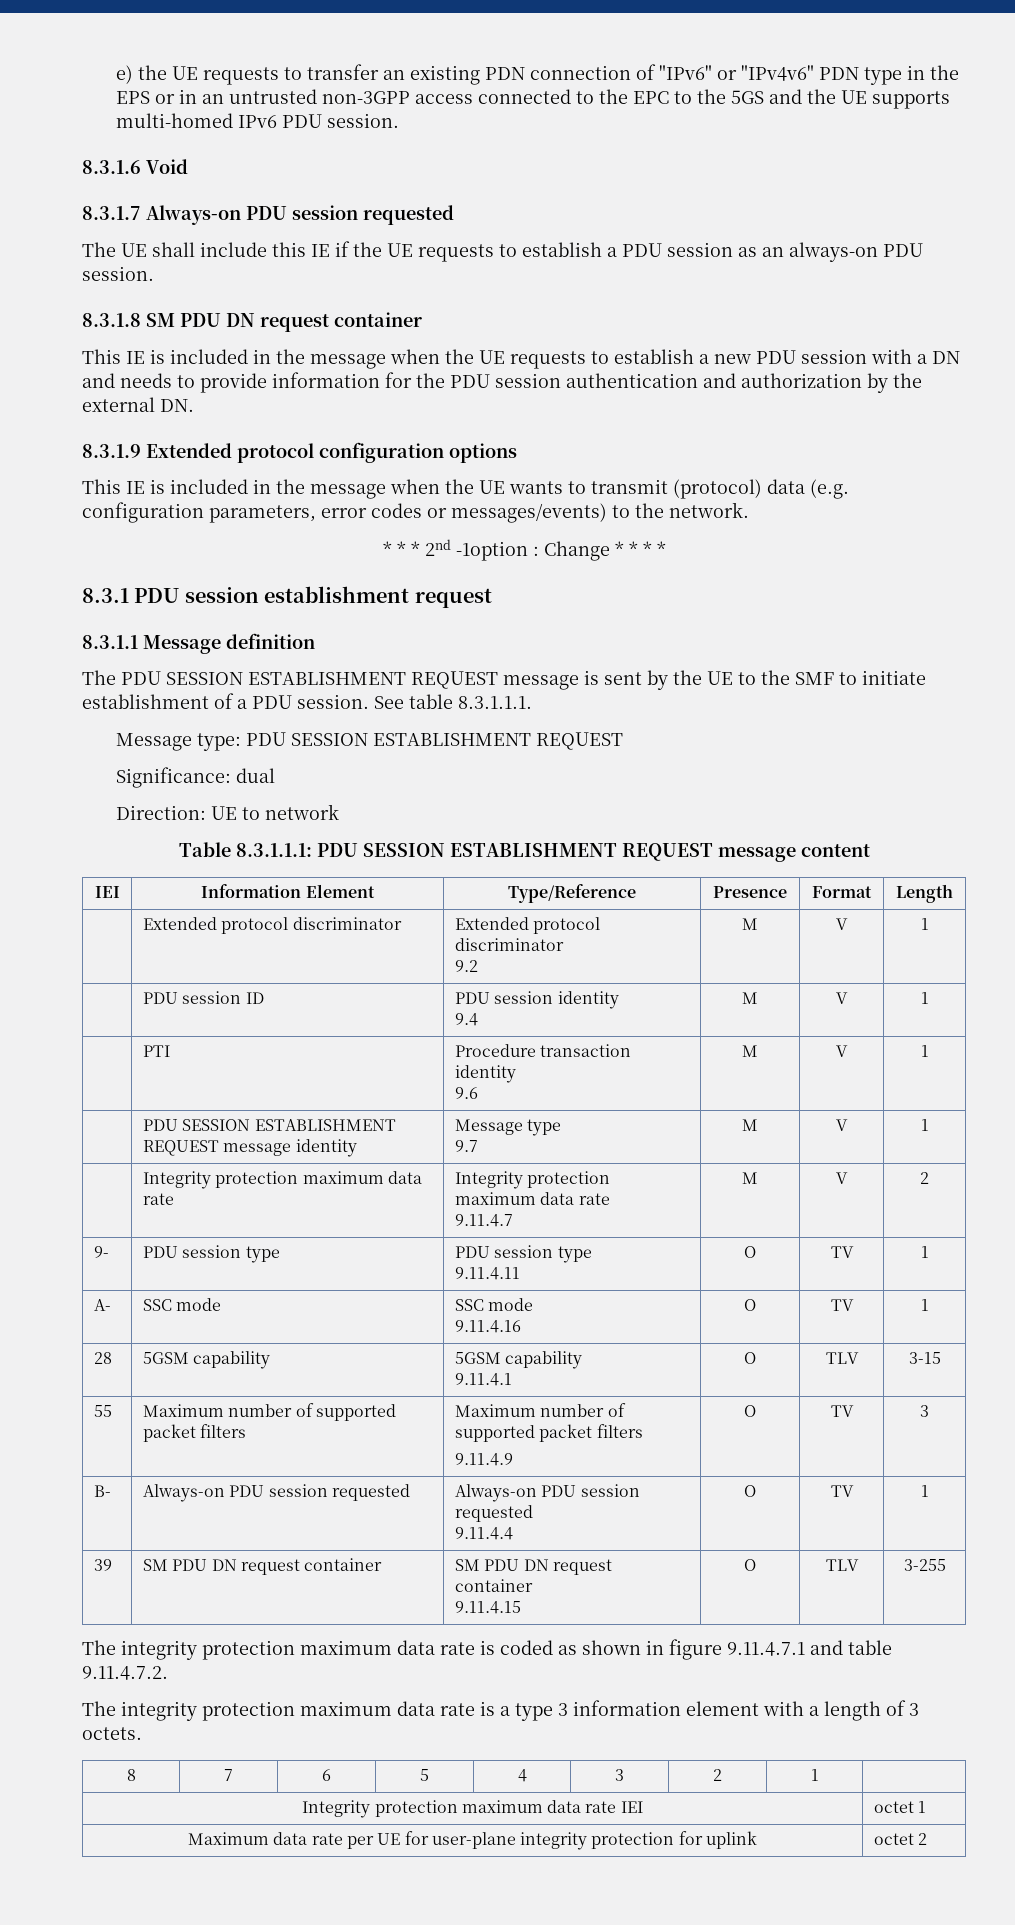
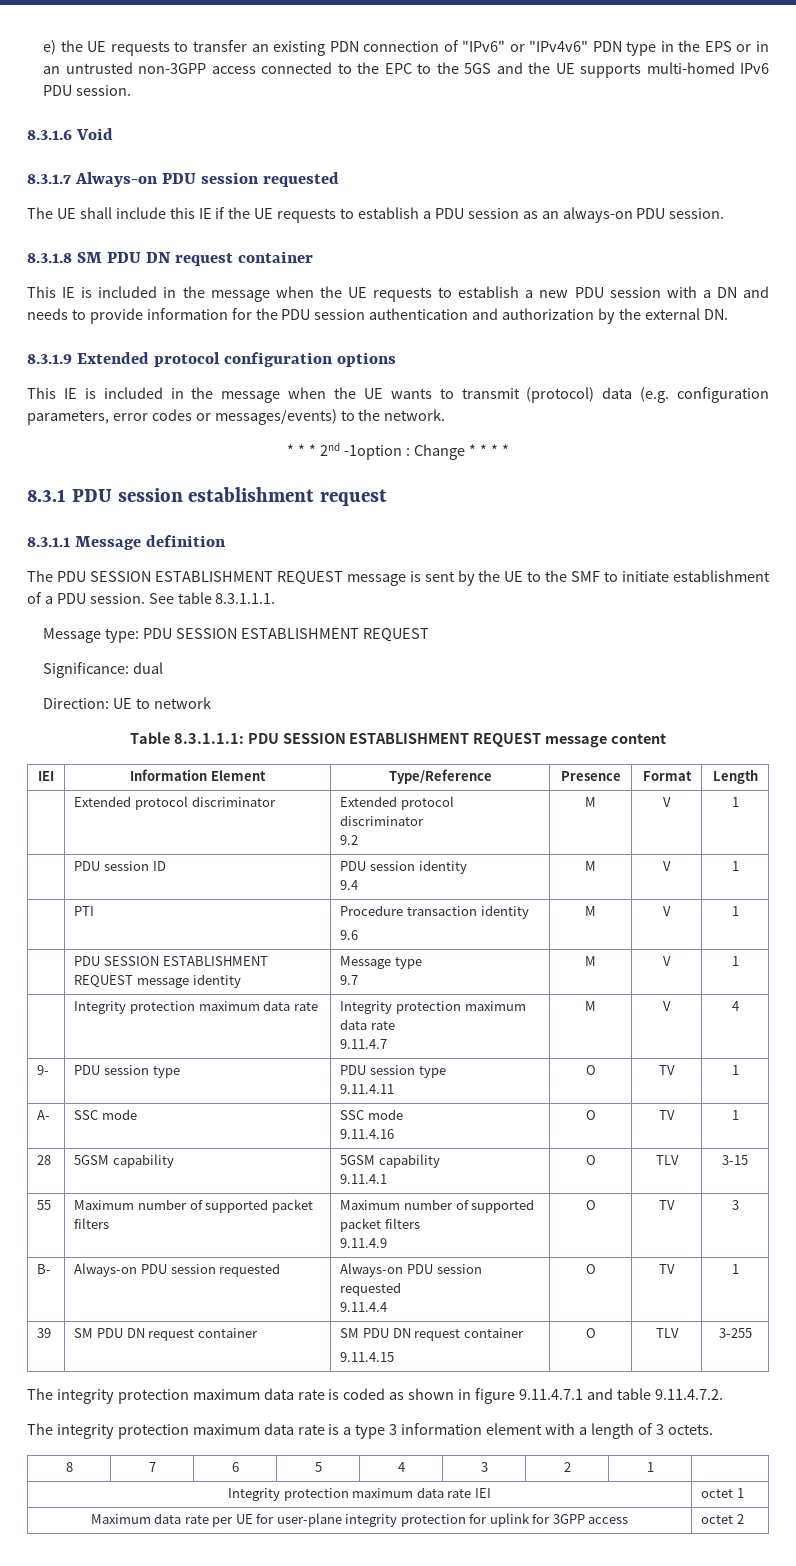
  | Integrity protection maximum data rate | Integrity protection maximum data rate
- 9.11.4.7 | M | V | 2
+ 9.11.4.7 | M | V | 4
- Maximum data rate per UE for user-plane integrity protection for uplink | octet 2
+ Maximum data rate per UE for user-plane integrity protection for uplink for 3GPP access | octet 2

